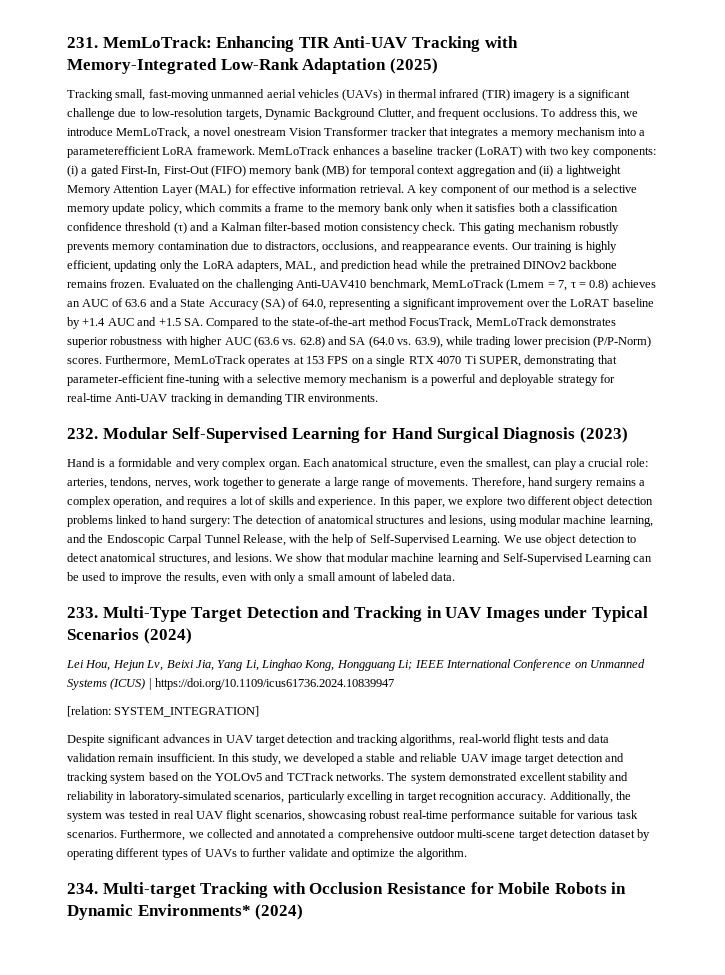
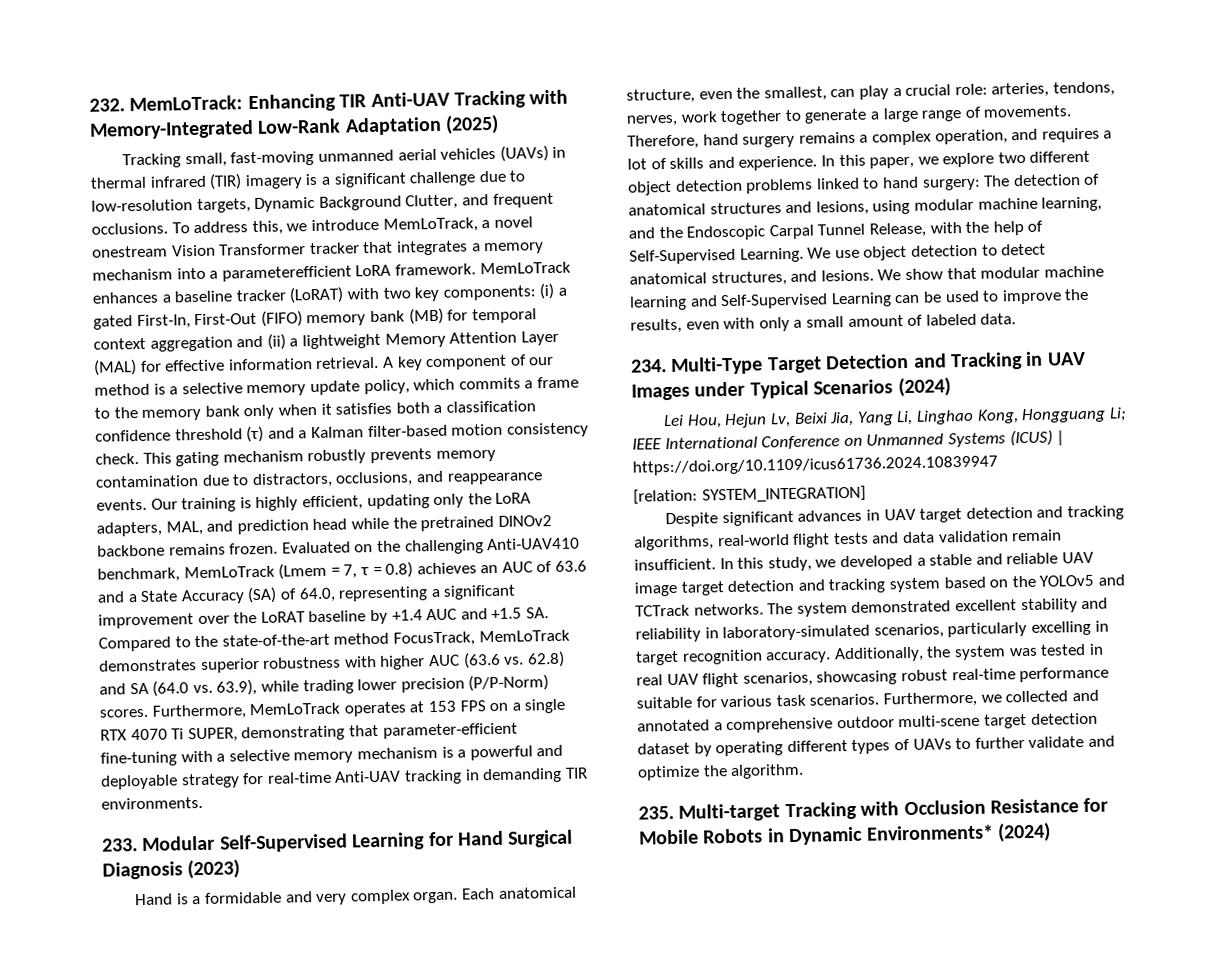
- 231. MemLoTrack: Enhancing TIR Anti-UAV Tracking with Memory-Integrated Low-Rank Adaptation (2025)
+ 232. MemLoTrack: Enhancing TIR Anti-UAV Tracking with Memory-Integrated Low-Rank Adaptation (2025)
- 232. Modular Self-Supervised Learning for Hand Surgical Diagnosis (2023)
+ 233. Modular Self-Supervised Learning for Hand Surgical Diagnosis (2023)
- 233. Multi-Type Target Detection and Tracking in UAV Images under Typical Scenarios (2024)
+ 234. Multi-Type Target Detection and Tracking in UAV Images under Typical Scenarios (2024)
- 234. Multi-target Tracking with Occlusion Resistance for Mobile Robots in Dynamic Environments* (2024)
+ 235. Multi-target Tracking with Occlusion Resistance for Mobile Robots in Dynamic Environments* (2024)

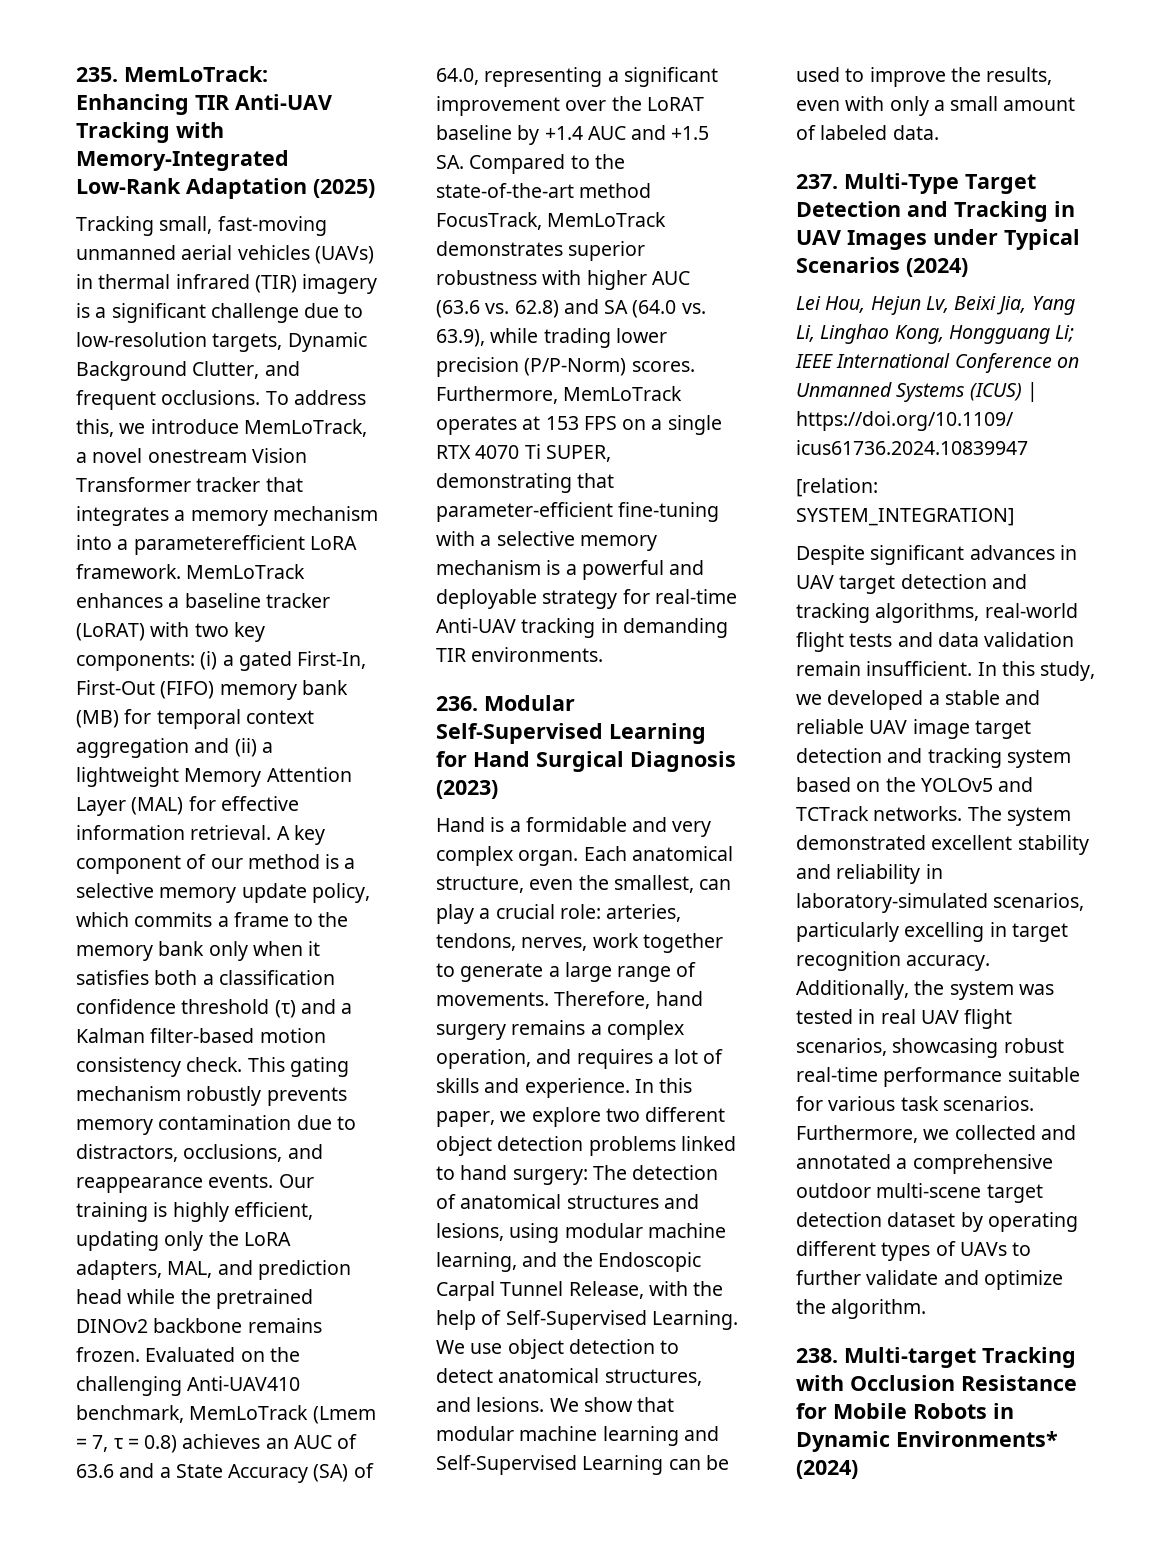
- 232. MemLoTrack: Enhancing TIR Anti-UAV Tracking with Memory-Integrated Low-Rank Adaptation (2025)
+ 235. MemLoTrack: Enhancing TIR Anti-UAV Tracking with Memory-Integrated Low-Rank Adaptation (2025)
- 233. Modular Self-Supervised Learning for Hand Surgical Diagnosis (2023)
+ 236. Modular Self-Supervised Learning for Hand Surgical Diagnosis (2023)
- 234. Multi-Type Target Detection and Tracking in UAV Images under Typical Scenarios (2024)
+ 237. Multi-Type Target Detection and Tracking in UAV Images under Typical Scenarios (2024)
- 235. Multi-target Tracking with Occlusion Resistance for Mobile Robots in Dynamic Environments* (2024)
+ 238. Multi-target Tracking with Occlusion Resistance for Mobile Robots in Dynamic Environments* (2024)

